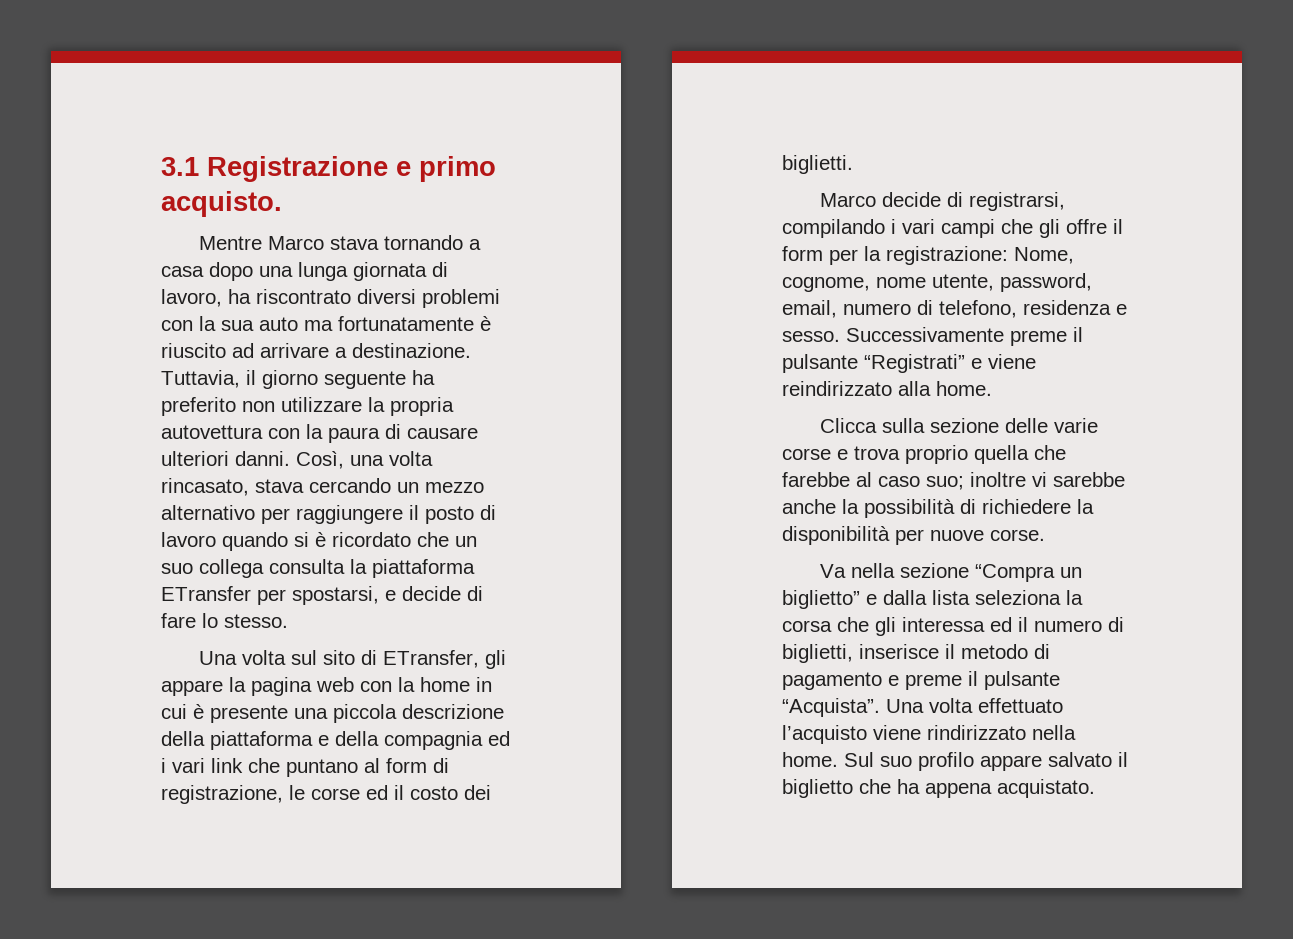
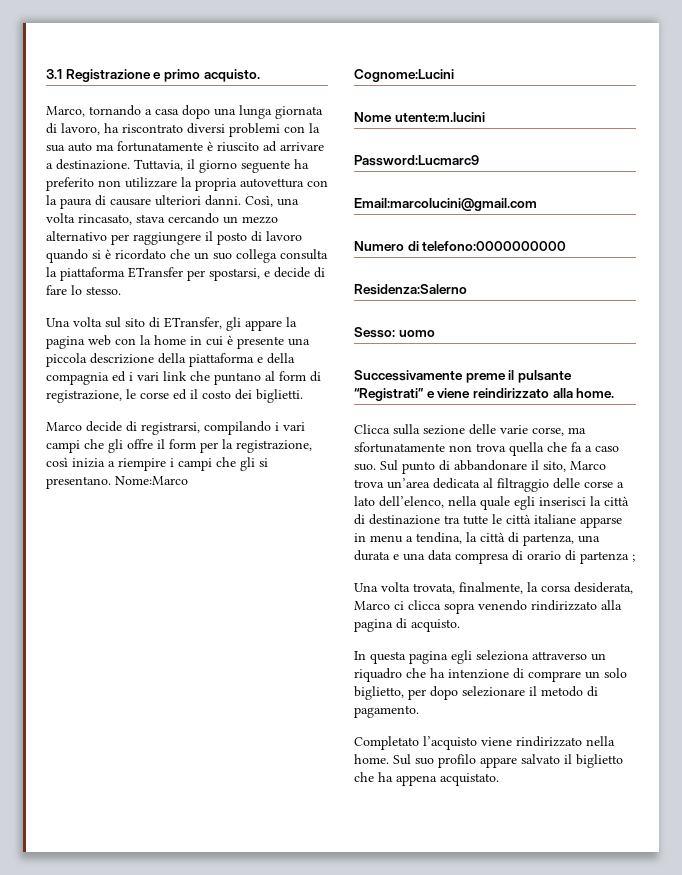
- Mentre Marco stava tornando a casa dopo una lunga giornata di lavoro, ha riscontrato diversi problemi con la sua auto ma fortunatamente è riuscito ad arrivare a destinazione.
+ Marco, tornando a casa dopo una lunga giornata di lavoro, ha riscontrato diversi problemi con la sua auto ma fortunatamente è riuscito ad arrivare a destinazione.
- Marco decide di registrarsi, compilando i vari campi che gli offre il form per la registrazione: Nome, cognome, nome utente, password, email, numero di telefono, residenza e sesso. Successivamente preme il pulsante “Registrati” e viene reindirizzato alla home.
+ Marco decide di registrarsi, compilando i vari campi che gli offre il form per la registrazione, così inizia a riempire i campi che gli si presentano. Nome:Marco
+ Cognome:Lucini
+ Nome utente:m.lucini
+ Password:Lucmarc9
+ Email:marcolucini@gmail.com
+ Numero di telefono:0000000000
+ Residenza:Salerno
+ Sesso: uomo
+ Successivamente preme il pulsante “Registrati” e viene reindirizzato alla home.
- Clicca sulla sezione delle varie corse e trova proprio quella che farebbe al caso suo; inoltre vi sarebbe anche la possibilità di richiedere la disponibilità per nuove corse.
- Va nella sezione “Compra un biglietto” e dalla lista seleziona la corsa che gli interessa ed il numero di biglietti, inserisce il metodo di pagamento e preme il pulsante “Acquista”. Una volta effettuato l’acquisto viene rindirizzato nella home.
+ Clicca sulla sezione delle varie corse, ma sfortunatamente non trova quella che fa a caso suo. Sul punto di abbandonare il sito, Marco trova un’area dedicata al filtraggio delle corse a lato dell’elenco, nella quale egli inserisci la città di destinazione tra tutte le città italiane apparse in menu a tendina, la città di partenza, una durata e una data compresa di orario di partenza ;
+ Una volta trovata, finalmente, la corsa desiderata, Marco ci clicca sopra venendo rindirizzato alla pagina di acquisto.
+ In questa pagina egli seleziona attraverso un riquadro che ha intenzione di comprare un solo biglietto, per dopo selezionare il metodo di pagamento.
+ Completato l’acquisto viene rindirizzato nella home.

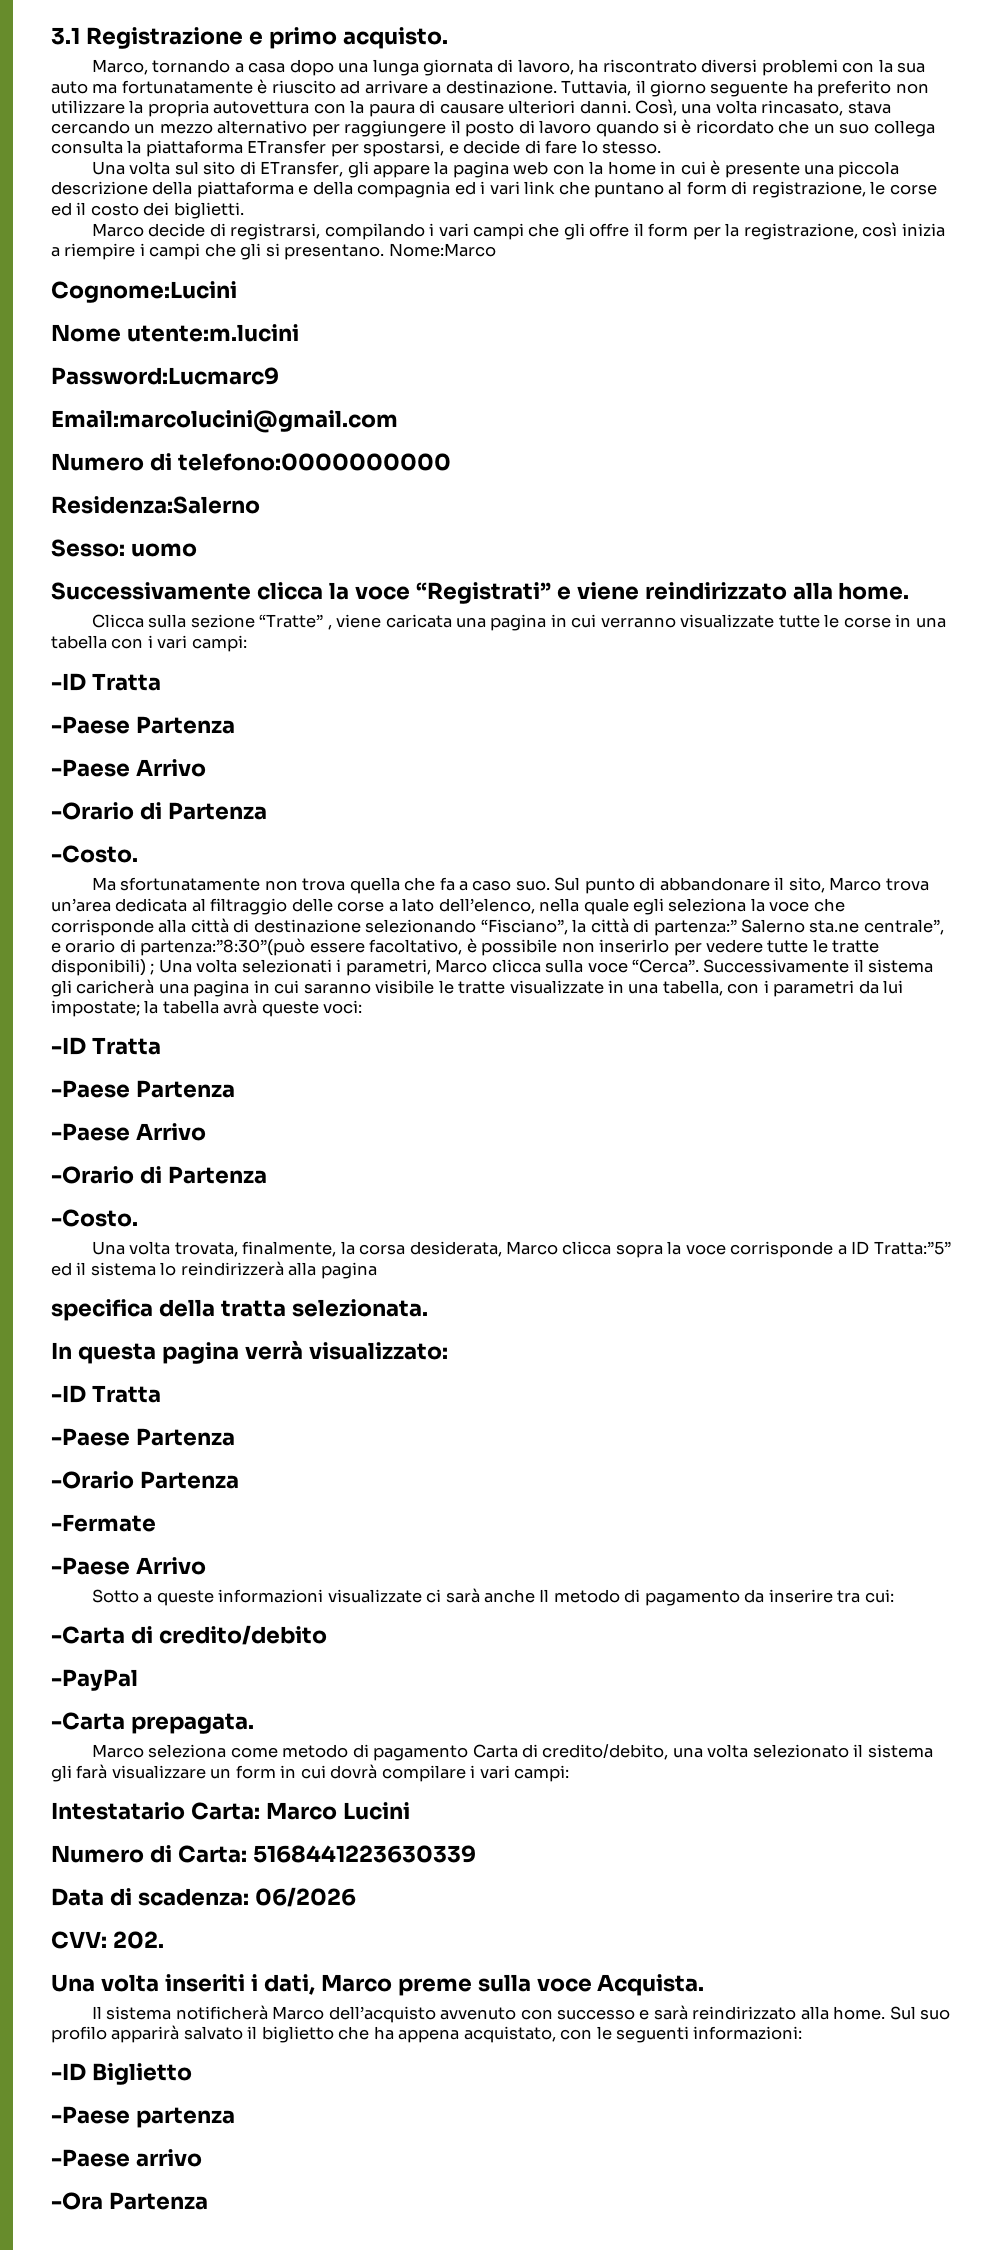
- Successivamente preme il pulsante “Registrati” e viene reindirizzato alla home.
+ Successivamente clicca la voce “Registrati” e viene reindirizzato alla home.
- Clicca sulla sezione delle varie corse, ma sfortunatamente non trova quella che fa a caso suo.
+ Clicca sulla sezione “Tratte” , viene caricata una pagina in cui verranno visualizzate tutte le corse in una tabella con i vari campi:
+ -ID Tratta
+ -Paese Partenza
+ -Paese Arrivo
+ -Orario di Partenza
+ -Costo.
+ Ma sfortunatamente non trova quella che fa a caso suo.
- Sul punto di abbandonare il sito, Marco trova un’area dedicata al filtraggio delle corse a lato dell’elenco, nella quale egli inserisci la città di destinazione tra tutte le città italiane apparse in menu a tendina, la città di partenza, una durata e una data compresa di orario di partenza ;
+ Sul punto di abbandonare il sito, Marco trova un’area dedicata al filtraggio delle corse a lato dell’elenco, nella quale egli seleziona la voce che corrisponde alla città di destinazione selezionando “Fisciano”, la città di partenza:” Salerno sta.ne centrale”, e orario di partenza:”8:30”(può essere facoltativo, è possibile non inserirlo per vedere tutte le tratte disponibili) ; Una volta selezionati i parametri, Marco clicca sulla voce “Cerca”. Successivamente il sistema gli caricherà una pagina in cui saranno visibile le tratte visualizzate in una tabella, con i parametri da lui impostate; la tabella avrà queste voci:
+ -ID Tratta
+ -Paese Partenza
+ -Paese Arrivo
+ -Orario di Partenza
+ -Costo.
- Una volta trovata, finalmente, la corsa desiderata, Marco ci clicca sopra venendo rindirizzato alla pagina di acquisto.
- In questa pagina egli seleziona attraverso un riquadro che ha intenzione di comprare un solo biglietto, per dopo selezionare il metodo di pagamento.
- Completato l’acquisto viene rindirizzato nella home.
+ Una volta trovata, finalmente, la corsa desiderata, Marco clicca sopra la voce corrisponde a ID Tratta:”5” ed il sistema lo reindirizzerà alla pagina
+ specifica della tratta selezionata.
+ In questa pagina verrà visualizzato:
+ -ID Tratta
+ -Paese Partenza
+ -Orario Partenza
+ -Fermate
+ -Paese Arrivo
+ Sotto a queste informazioni visualizzate ci sarà anche Il metodo di pagamento da inserire tra cui:
+ -Carta di credito/debito
+ -PayPal
+ -Carta prepagata.
+ Marco seleziona come metodo di pagamento Carta di credito/debito, una volta selezionato il sistema gli farà visualizzare un form in cui dovrà compilare i vari campi:
+ Intestatario Carta: Marco Lucini
+ Numero di Carta: 5168441223630339
+ Data di scadenza: 06/2026
+ CVV: 202.
+ Una volta inseriti i dati, Marco preme sulla voce Acquista.
+ Il sistema notificherà Marco dell’acquisto avvenuto con successo e sarà reindirizzato alla home.
- Sul suo profilo appare salvato il biglietto che ha appena acquistato.
+ Sul suo profilo apparirà salvato il biglietto che ha appena acquistato, con le seguenti informazioni:
+ -ID Biglietto
+ -Paese partenza
+ -Paese arrivo
+ -Ora Partenza

